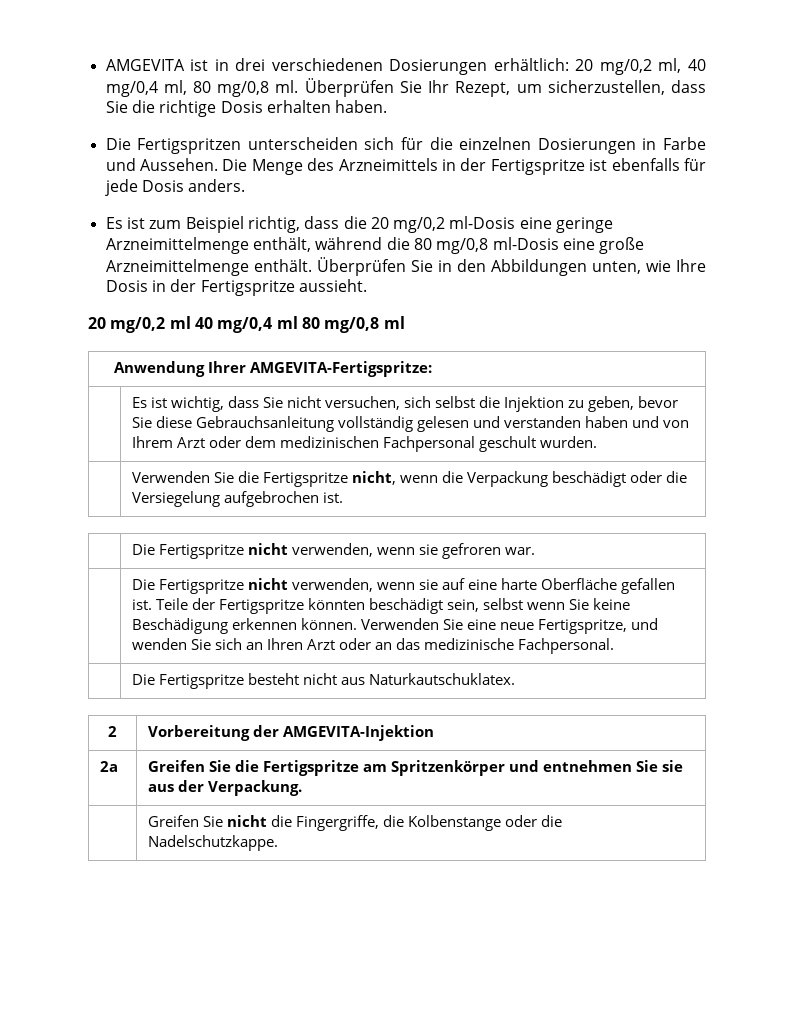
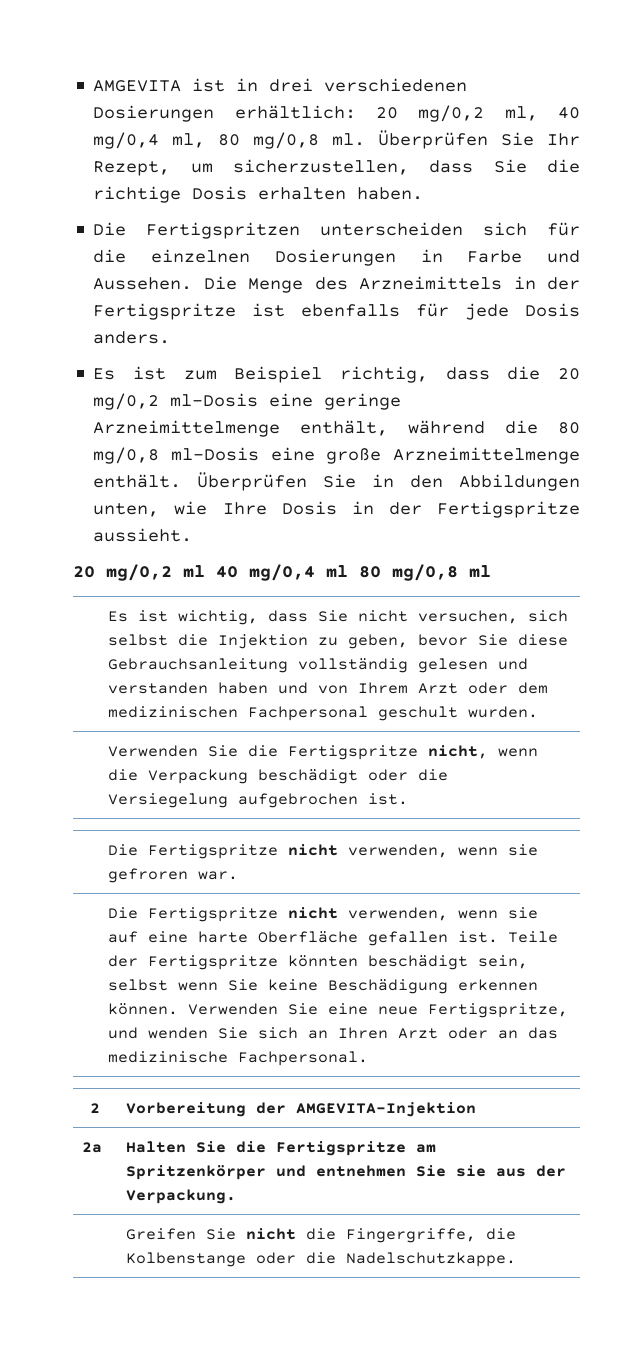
- Anwendung Ihrer AMGEVITA-Fertigspritze:
- | Die Fertigspritze besteht nicht aus Naturkautschuklatex.
- 2a | Greifen Sie die Fertigspritze am Spritzenkörper und entnehmen Sie sie aus der Verpackung.
+ 2a | Halten Sie die Fertigspritze am Spritzenkörper und entnehmen Sie sie aus der Verpackung.

